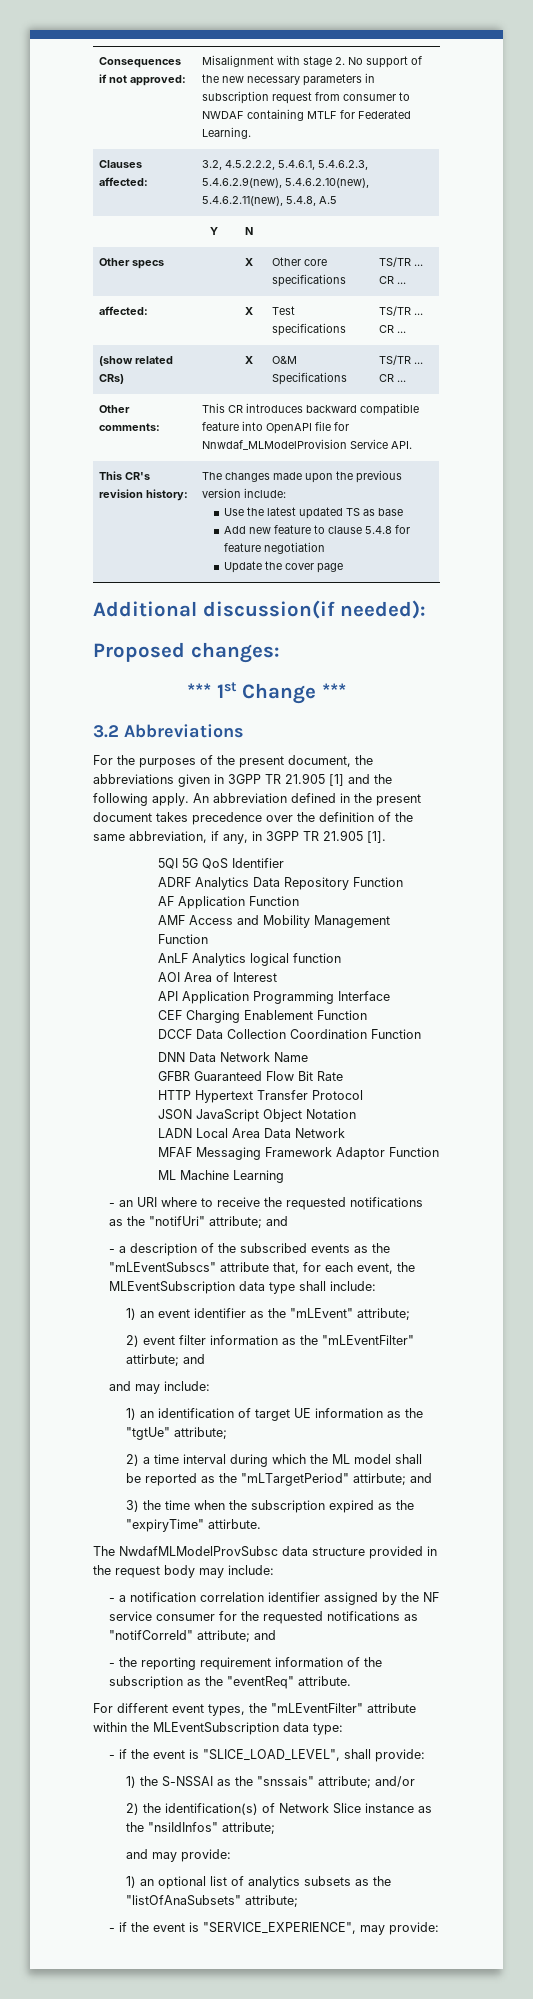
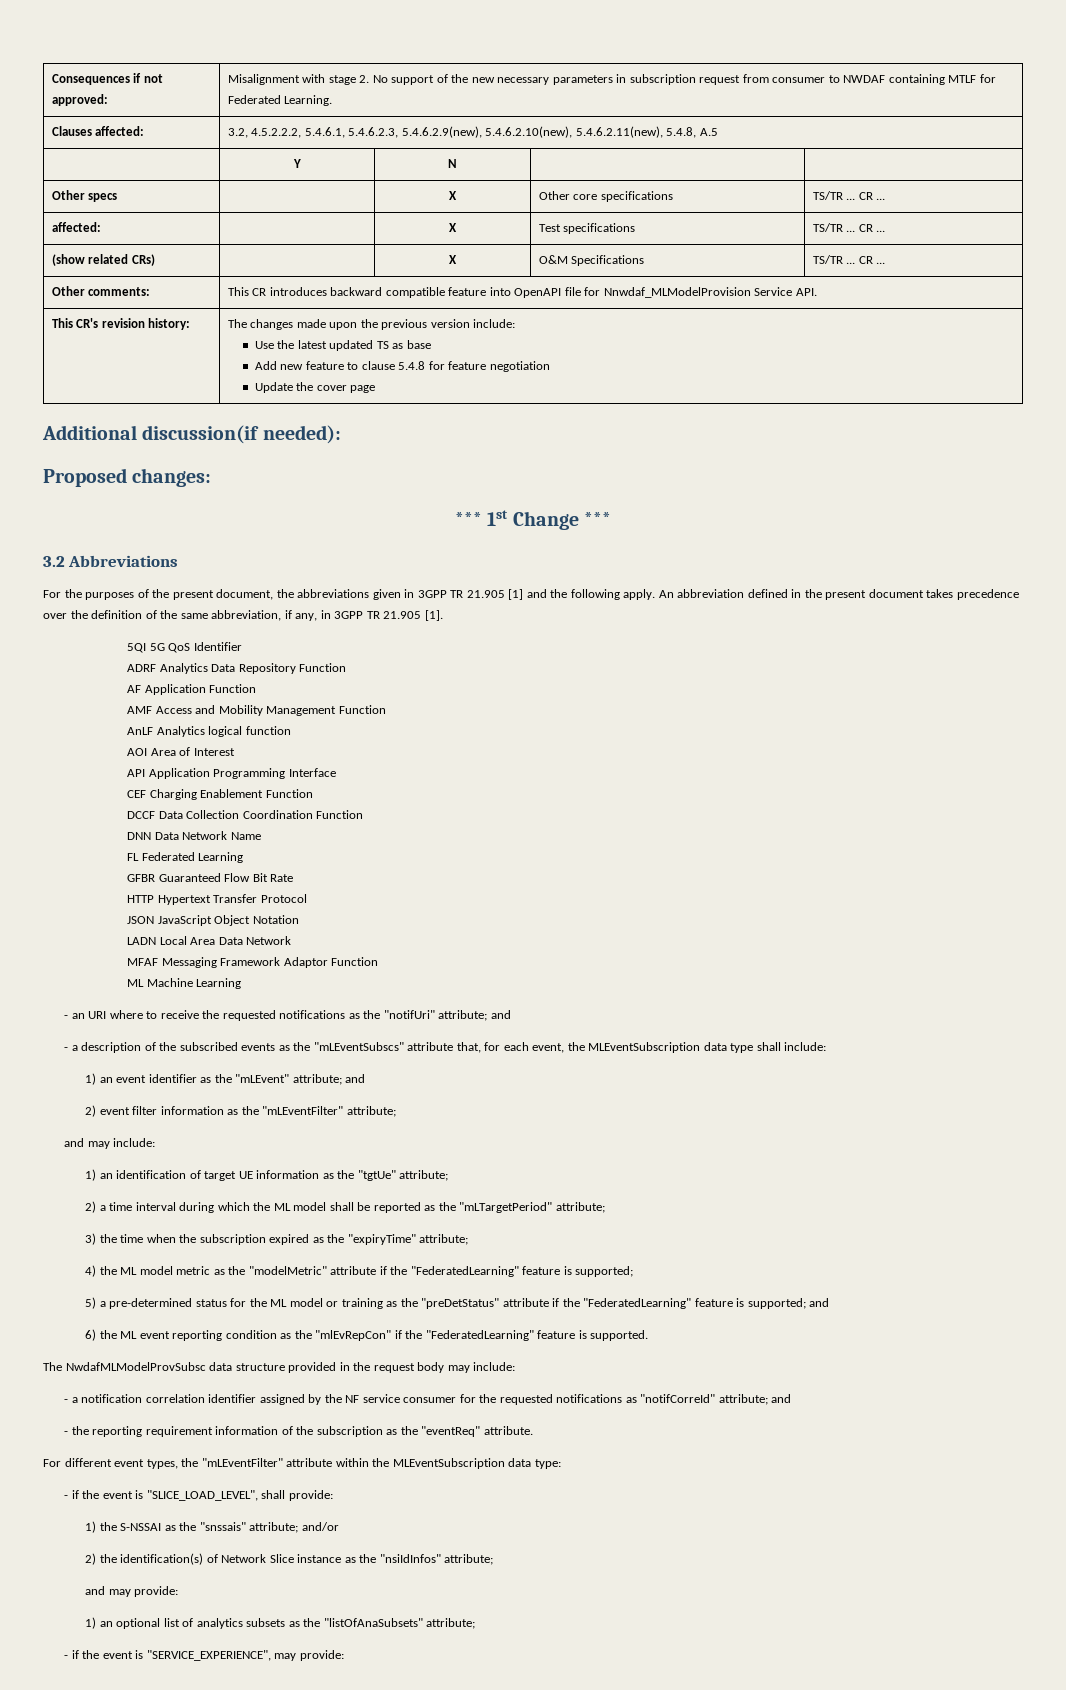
+ FL Federated Learning
- 1) an event identifier as the "mLEvent" attribute;
+ 1) an event identifier as the "mLEvent" attribute; and
- 2) event filter information as the "mLEventFilter" attirbute; and
+ 2) event filter information as the "mLEventFilter" attribute;
- 2) a time interval during which the ML model shall be reported as the "mLTargetPeriod" attirbute; and
+ 2) a time interval during which the ML model shall be reported as the "mLTargetPeriod" attribute;
- 3) the time when the subscription expired as the "expiryTime" attirbute.
+ 3) the time when the subscription expired as the "expiryTime" attribute;
+ 4) the ML model metric as the "modelMetric" attribute if the "FederatedLearning" feature is supported;
+ 5) a pre-determined status for the ML model or training as the "preDetStatus" attribute if the "FederatedLearning" feature is supported; and
+ 6) the ML event reporting condition as the "mlEvRepCon" if the "FederatedLearning" feature is supported.

